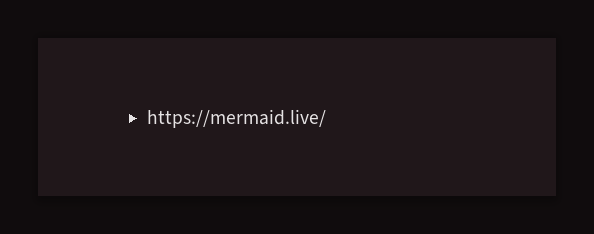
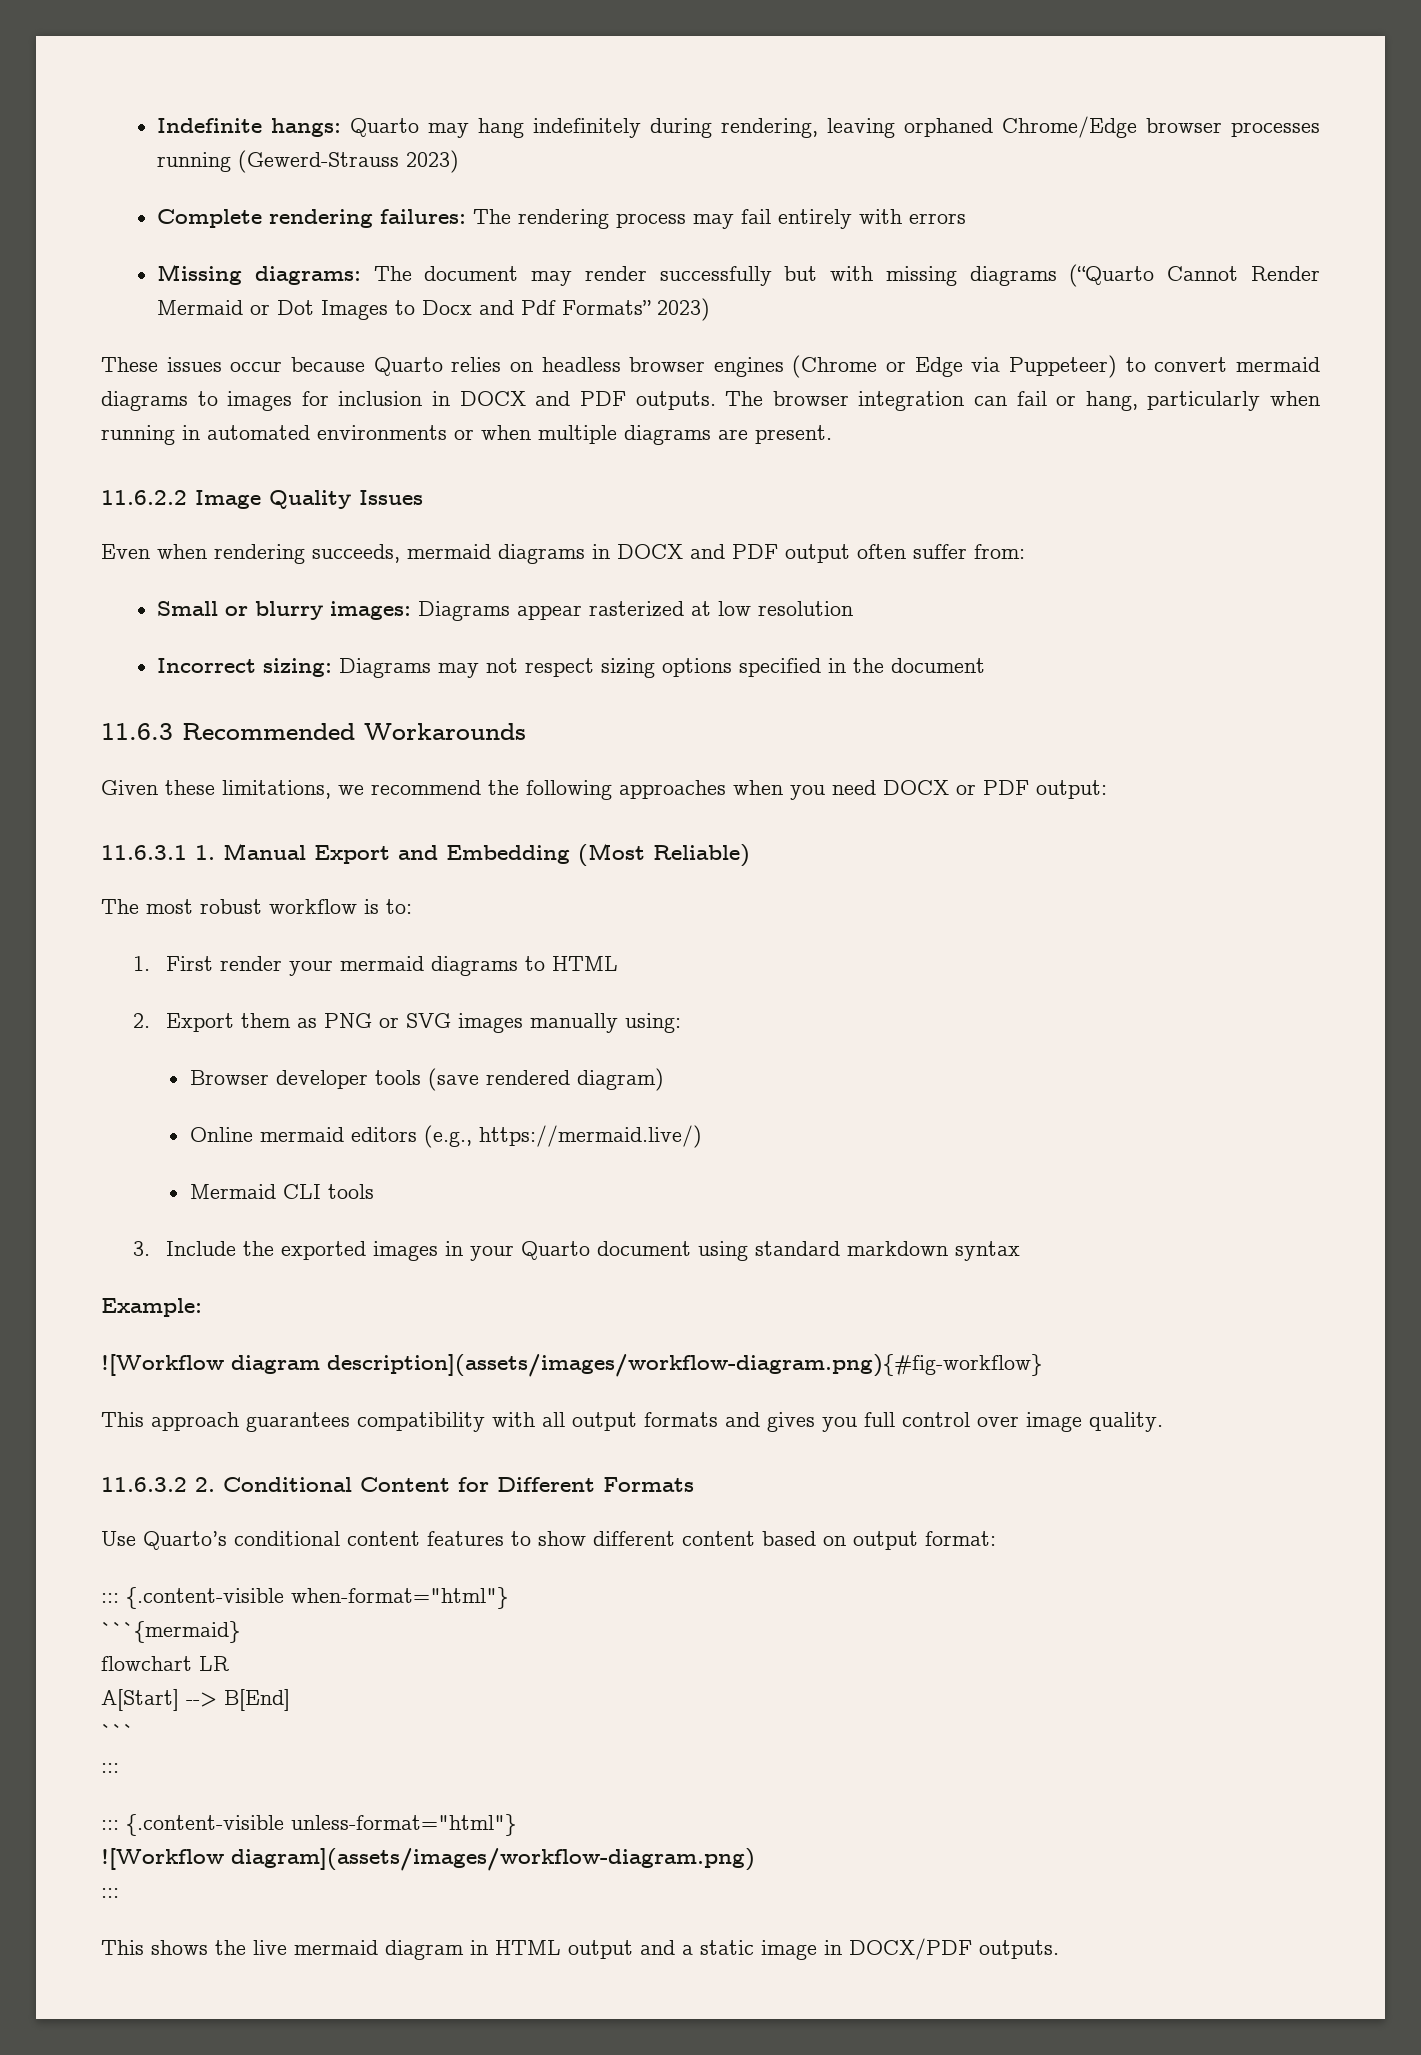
- https://mermaid.live/
+ Indefinite hangs: Quarto may hang indefinitely during rendering, leaving orphaned Chrome/Edge browser processes running (Gewerd-Strauss 2023)
+ Complete rendering failures: The rendering process may fail entirely with errors
+ Missing diagrams: The document may render successfully but with missing diagrams (“Quarto Cannot Render Mermaid or Dot Images to Docx and Pdf Formats” 2023)
+ These issues occur because Quarto relies on headless browser engines (Chrome or Edge via Puppeteer) to convert mermaid diagrams to images for inclusion in DOCX and PDF outputs. The browser integration can fail or hang, particularly when running in automated environments or when multiple diagrams are present.
+ 11.6.2.2 Image Quality Issues
+ Even when rendering succeeds, mermaid diagrams in DOCX and PDF output often suffer from:
+ Small or blurry images: Diagrams appear rasterized at low resolution
+ Incorrect sizing: Diagrams may not respect sizing options specified in the document
+ 11.6.3 Recommended Workarounds
+ Given these limitations, we recommend the following approaches when you need DOCX or PDF output:
+ 11.6.3.1 1. Manual Export and Embedding (Most Reliable)
+ The most robust workflow is to:
+ 1. First render your mermaid diagrams to HTML
+ 2. Export them as PNG or SVG images manually using:
+ Browser developer tools (save rendered diagram)
+ Online mermaid editors (e.g., https://mermaid.live/)
+ Mermaid CLI tools
+ 3. Include the exported images in your Quarto document using standard markdown syntax
+ Example:
+ ![Workflow diagram description](assets/images/workflow-diagram.png){#fig-workflow}
+ This approach guarantees compatibility with all output formats and gives you full control over image quality.
+ 11.6.3.2 2. Conditional Content for Different Formats
+ Use Quarto’s conditional content features to show different content based on output format:
+ ::: {.content-visible when-format="html"}
+ ```{mermaid}
+ flowchart LR
+ A[Start] --> B[End]
+ ```
+ :::
+ ::: {.content-visible unless-format="html"}
+ ![Workflow diagram](assets/images/workflow-diagram.png)
+ :::
+ This shows the live mermaid diagram in HTML output and a static image in DOCX/PDF outputs.

